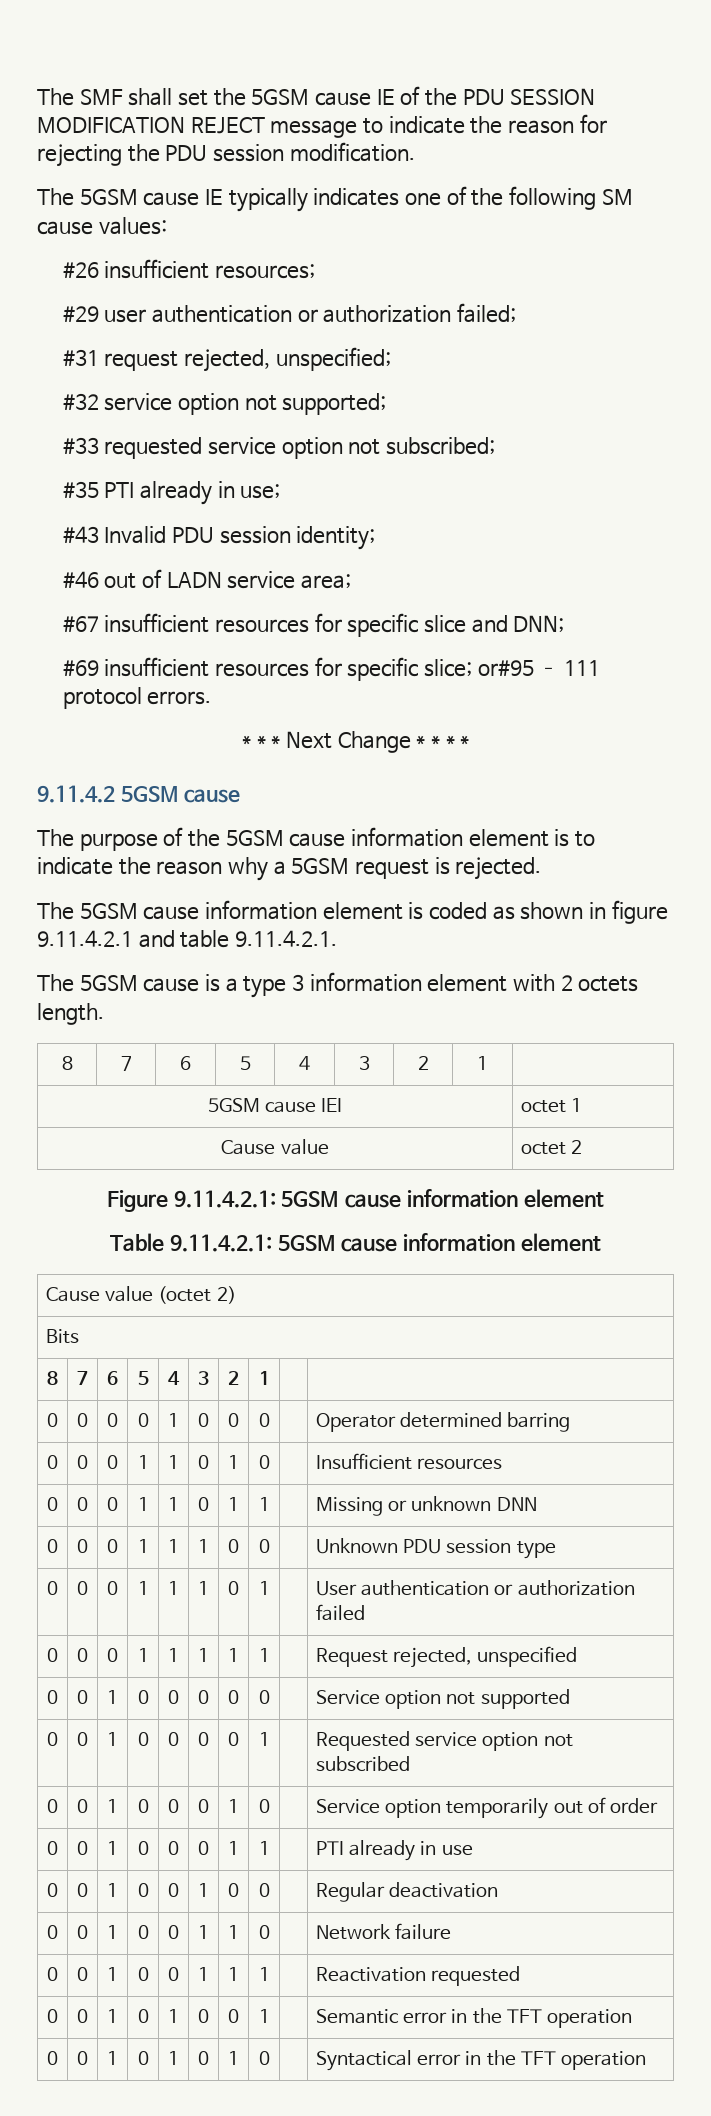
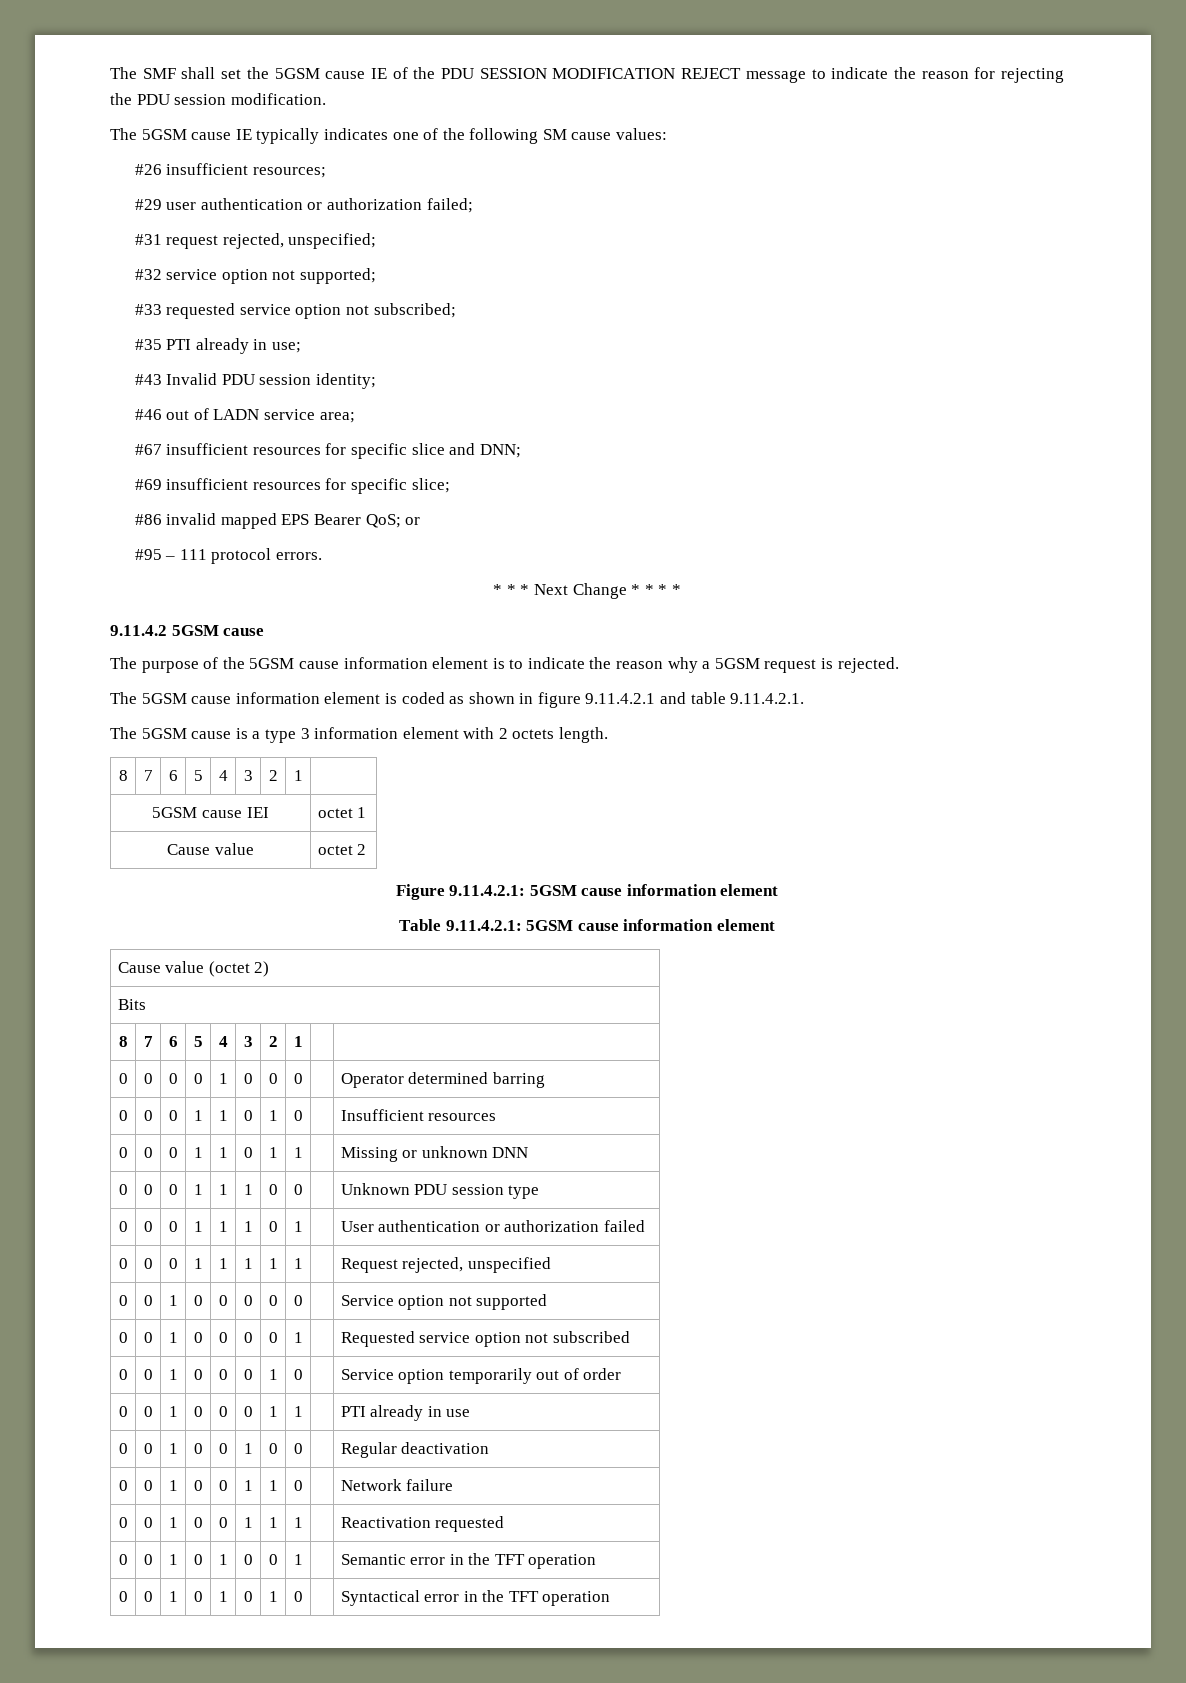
- #69 insufficient resources for specific slice; or#95 – 111 protocol errors.
+ #69 insufficient resources for specific slice;
+ #86 invalid mapped EPS Bearer QoS; or
+ #95 – 111 protocol errors.

